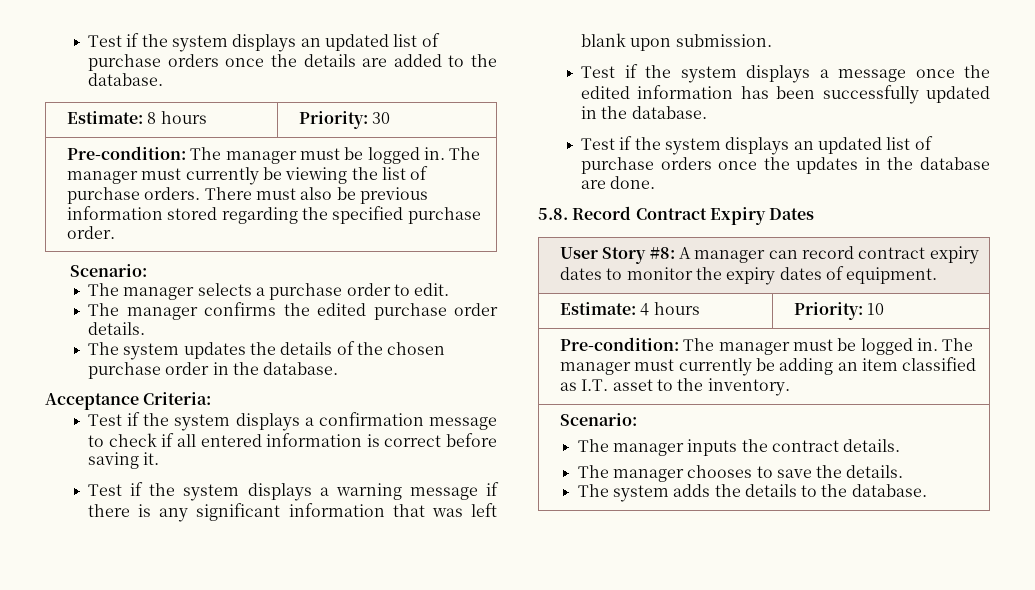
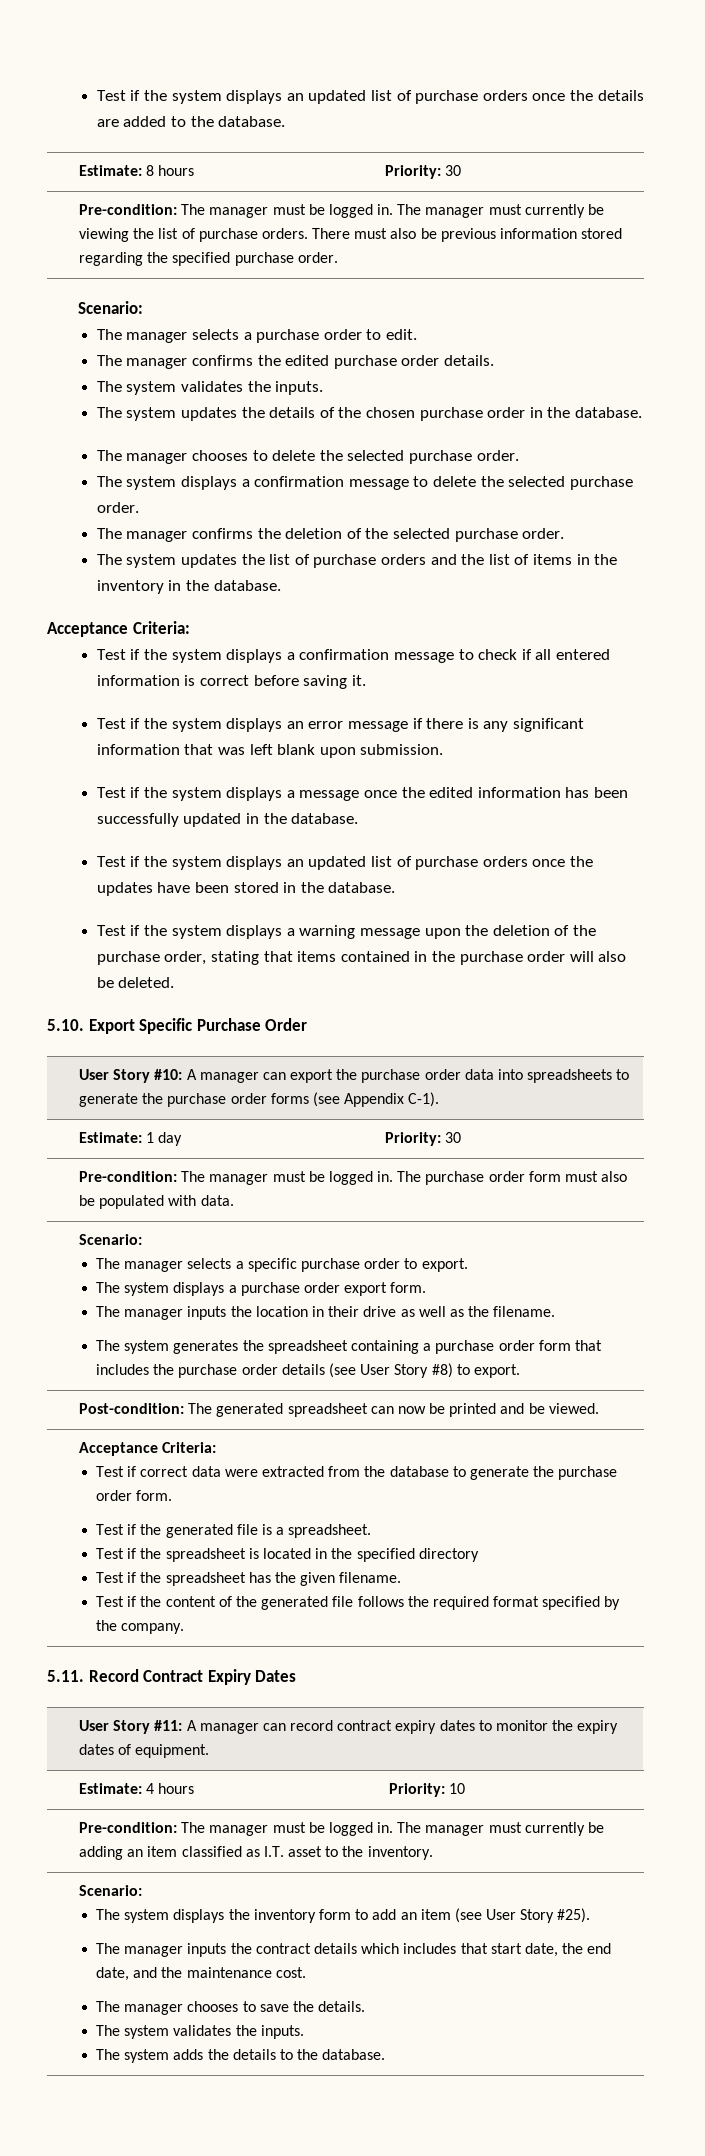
  The manager confirms the edited purchase order details.
+ The system validates the inputs.
+ The manager chooses to delete the selected purchase order.
+ The system displays a confirmation message to delete the selected purchase order.
+ The manager confirms the deletion of the selected purchase order.
+ The system updates the list of purchase orders and the list of items in the inventory in the database.
- Test if the system displays a warning message if there is any significant information that was left blank upon submission.
+ Test if the system displays an error message if there is any significant information that was left blank upon submission.
- Test if the system displays an updated list of purchase orders once the updates in the database are done.
- 5.8. Record Contract Expiry Dates
+ Test if the system displays an updated list of purchase orders once the updates have been stored in the database.
+ Test if the system displays a warning message upon the deletion of the purchase order, stating that items contained in the purchase order will also be deleted.
+ 5.10. Export Specific Purchase Order
+ User Story #10: A manager can export the purchase order data into spreadsheets to generate the purchase order forms (see Appendix C-1).
+ Estimate: 1 day | Priority: 30
+ Pre-condition: The manager must be logged in. The purchase order form must also be populated with data.
+ Scenario:
+ The manager selects a specific purchase order to export.
+ The system displays a purchase order export form.
+ The manager inputs the location in their drive as well as the filename.
+ The system generates the spreadsheet containing a purchase order form that includes the purchase order details (see User Story #8) to export.
+ Post-condition: The generated spreadsheet can now be printed and be viewed.
+ Acceptance Criteria:
+ Test if correct data were extracted from the database to generate the purchase order form.
+ Test if the generated file is a spreadsheet.
+ Test if the spreadsheet is located in the specified directory
+ Test if the spreadsheet has the given filename.
+ Test if the content of the generated file follows the required format specified by the company.
+ 5.11. Record Contract Expiry Dates
- User Story #8: A manager can record contract expiry dates to monitor the expiry dates of equipment.
+ User Story #11: A manager can record contract expiry dates to monitor the expiry dates of equipment.
+ The system displays the inventory form to add an item (see User Story #25).
- The manager inputs the contract details.
+ The manager inputs the contract details which includes that start date, the end date, and the maintenance cost.
  The manager chooses to save the details.
+ The system validates the inputs.

